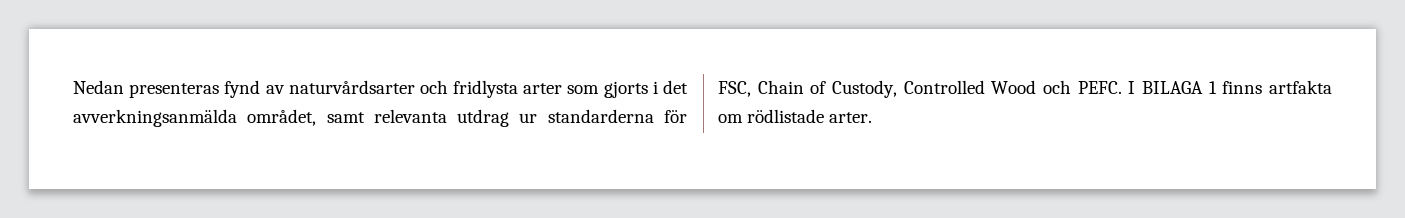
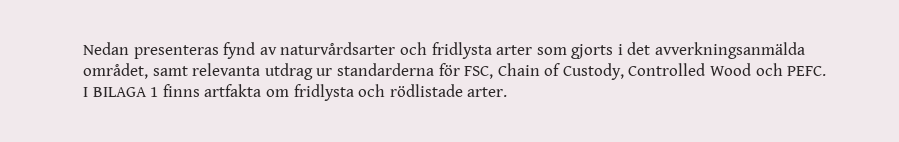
- I BILAGA 1 finns artfakta om rödlistade arter.
+ I BILAGA 1 finns artfakta om fridlysta och rödlistade arter.

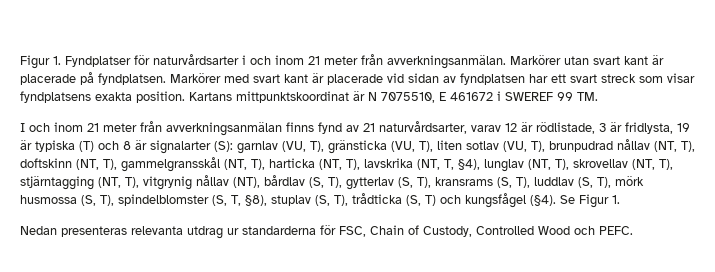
- Nedan presenteras fynd av naturvårdsarter och fridlysta arter som gjorts i det avverkningsanmälda området, samt relevanta utdrag ur standarderna för FSC, Chain of Custody, Controlled Wood och PEFC. I BILAGA 1 finns artfakta om fridlysta och rödlistade arter.
+ Figur 1. Fyndplatser för naturvårdsarter i och inom 21 meter från avverkningsanmälan. Markörer utan svart kant är placerade på fyndplatsen. Markörer med svart kant är placerade vid sidan av fyndplatsen har ett svart streck som visar fyndplatsens exakta position. Kartans mittpunktskoordinat är N 7075510, E 461672 i SWEREF 99 TM.
+ I och inom 21 meter från avverkningsanmälan finns fynd av 21 naturvårdsarter, varav 12 är rödlistade, 3 är fridlysta, 19 är typiska (T) och 8 är signalarter (S): garnlav (VU, T), gränsticka (VU, T), liten sotlav (VU, T), brunpudrad nållav (NT, T), doftskinn (NT, T), gammelgransskål (NT, T), harticka (NT, T), lavskrika (NT, T, §4), lunglav (NT, T), skrovellav (NT, T), stjärntagging (NT, T), vitgrynig nållav (NT), bårdlav (S, T), gytterlav (S, T), kransrams (S, T), luddlav (S, T), mörk husmossa (S, T), spindelblomster (S, T, §8), stuplav (S, T), trådticka (S, T) och kungsfågel (§4). Se Figur 1.
+ Nedan presenteras relevanta utdrag ur standarderna för FSC, Chain of Custody, Controlled Wood och PEFC.

